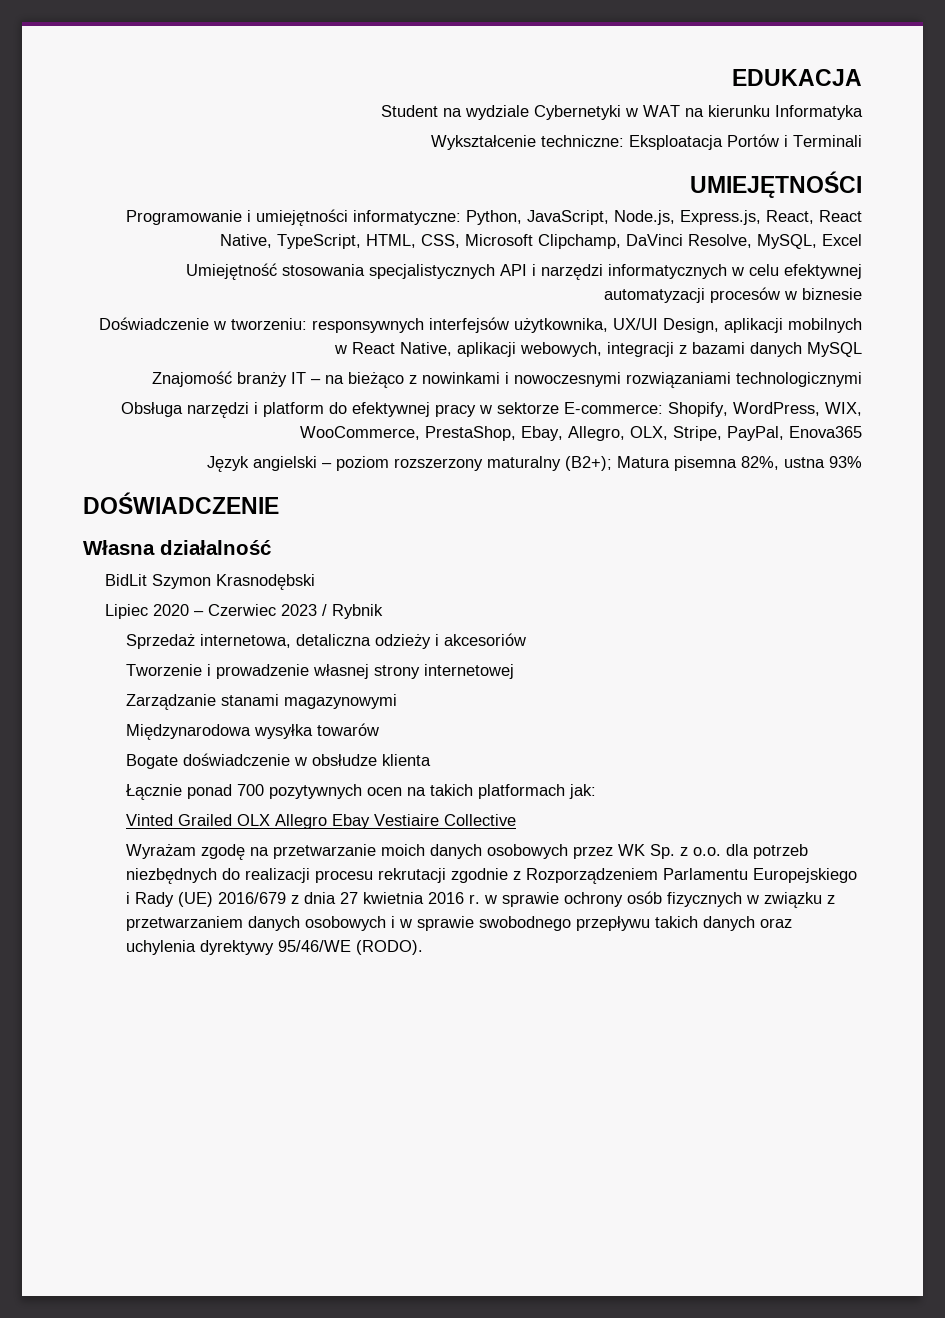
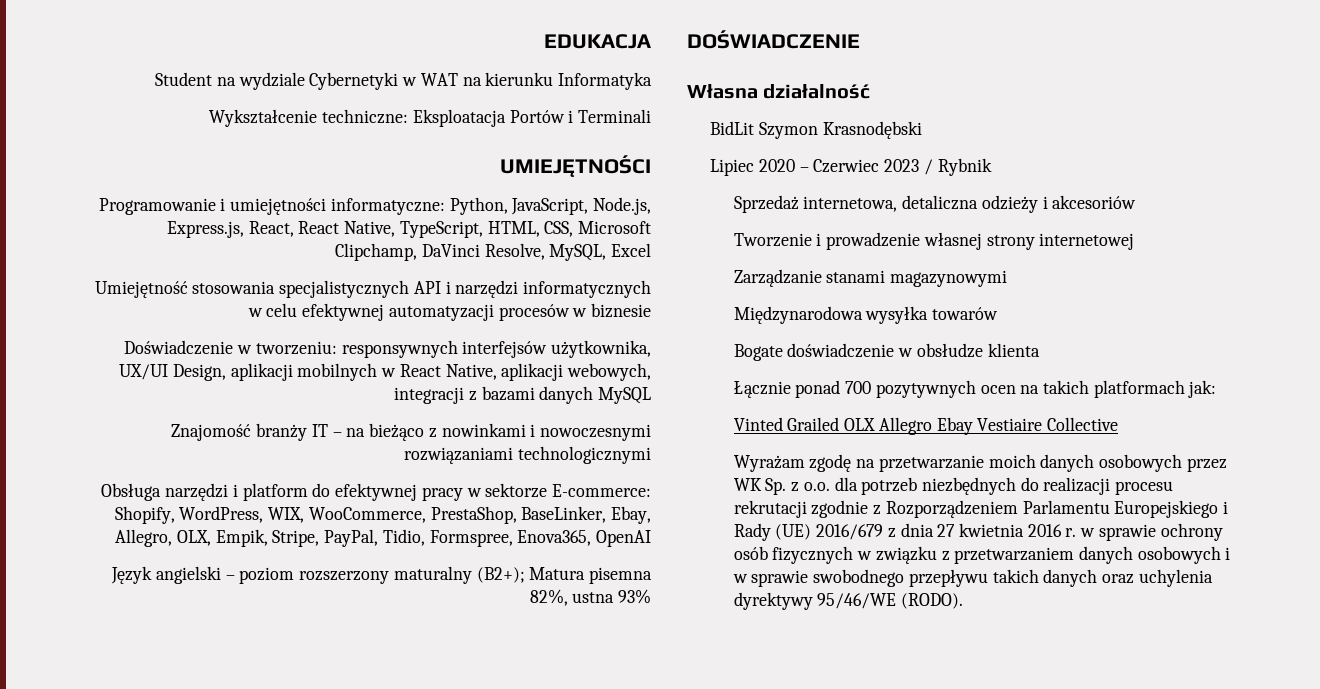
- Obsługa narzędzi i platform do efektywnej pracy w sektorze E-commerce: Shopify, WordPress, WIX, WooCommerce, PrestaShop, Ebay, Allegro, OLX, Stripe, PayPal, Enova365
+ Obsługa narzędzi i platform do efektywnej pracy w sektorze E-commerce: Shopify, WordPress, WIX, WooCommerce, PrestaShop, BaseLinker, Ebay, Allegro, OLX, Empik, Stripe, PayPal, Tidio, Formspree, Enova365, OpenAI

